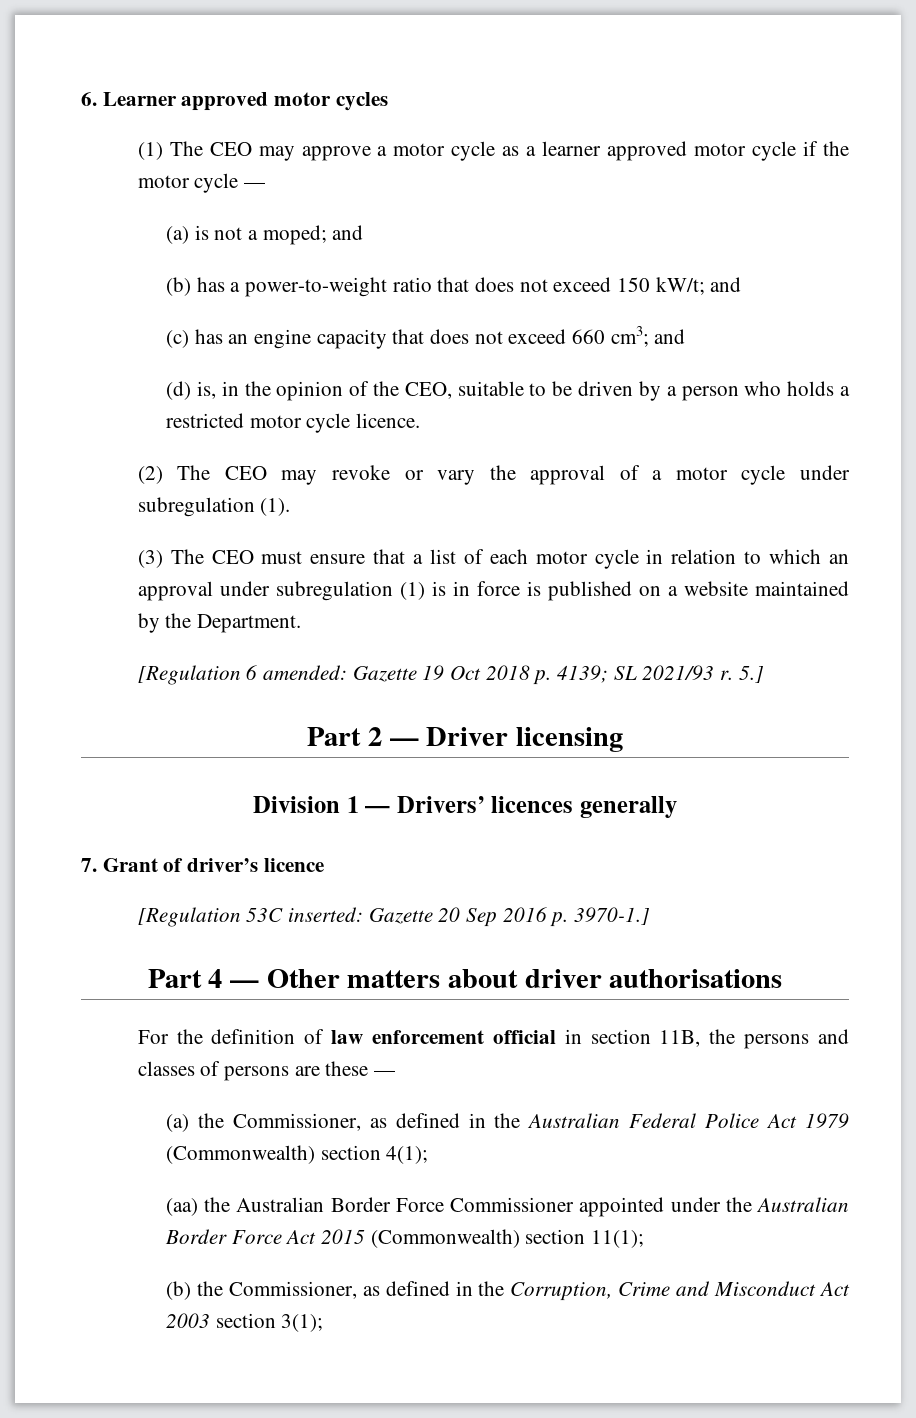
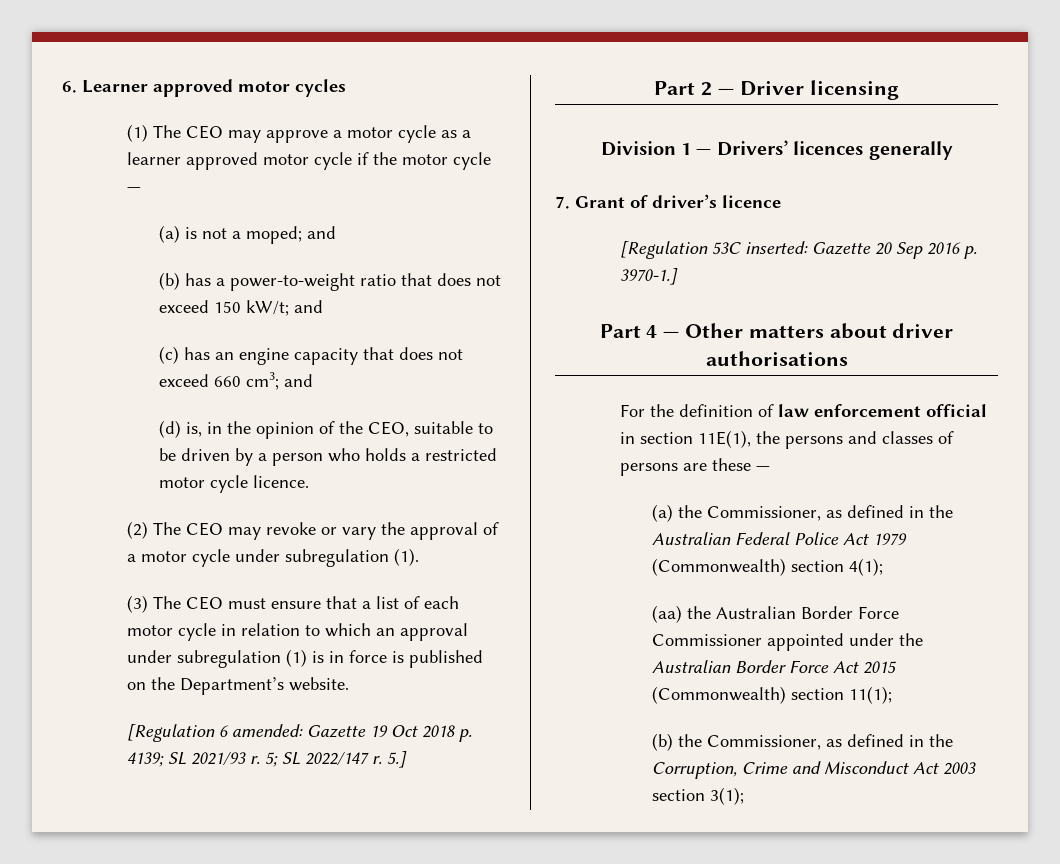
- (3) The CEO must ensure that a list of each motor cycle in relation to which an approval under subregulation (1) is in force is published on a website maintained by the Department.
+ (3) The CEO must ensure that a list of each motor cycle in relation to which an approval under subregulation (1) is in force is published on the Department’s website.
+ 5; SL 2022/147 r.
- For the definition of law enforcement official in section 11B, the persons and classes of persons are these —
+ For the definition of law enforcement official in section 11E(1), the persons and classes of persons are these —

